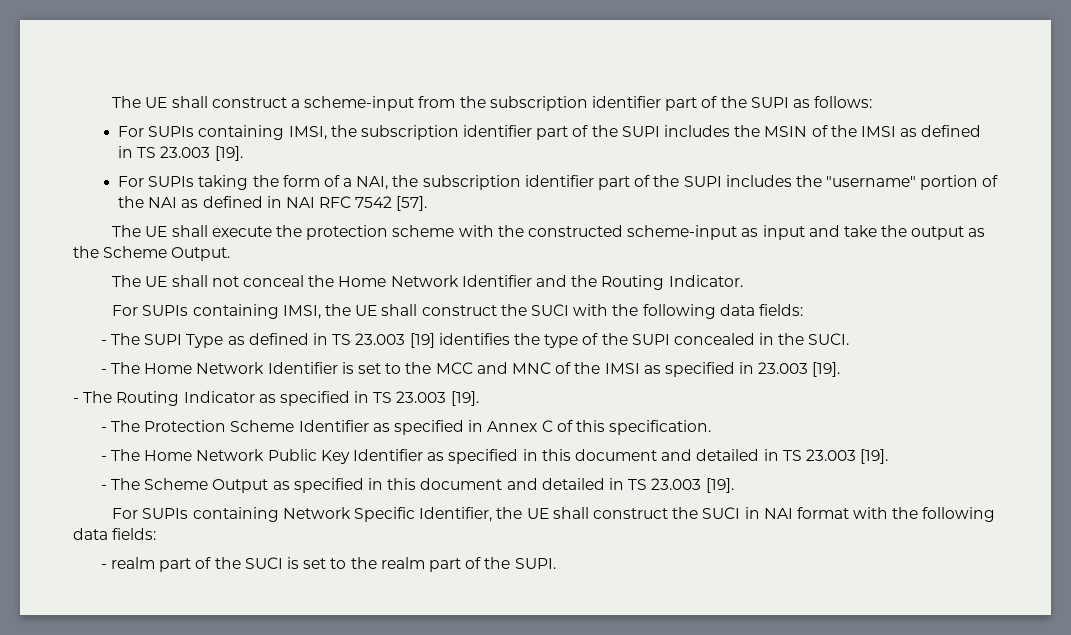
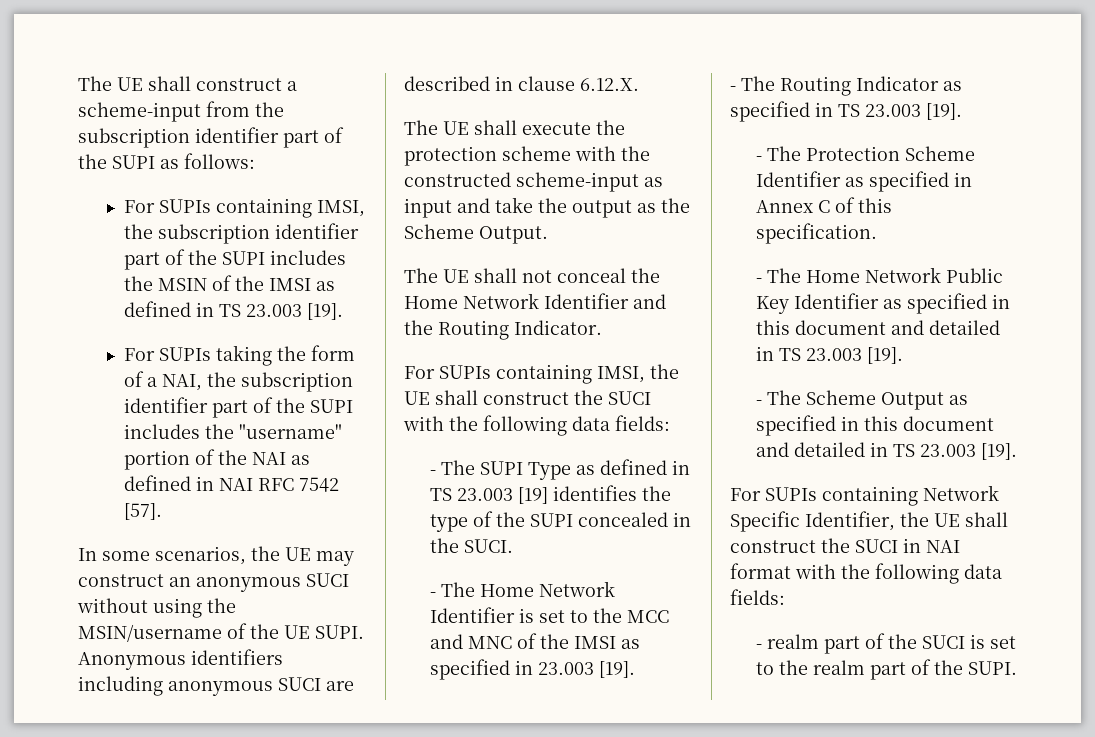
+ In some scenarios, the UE may construct an anonymous SUCI without using the MSIN/username of the UE SUPI. Anonymous identifiers including anonymous SUCI are described in clause 6.12.X.

